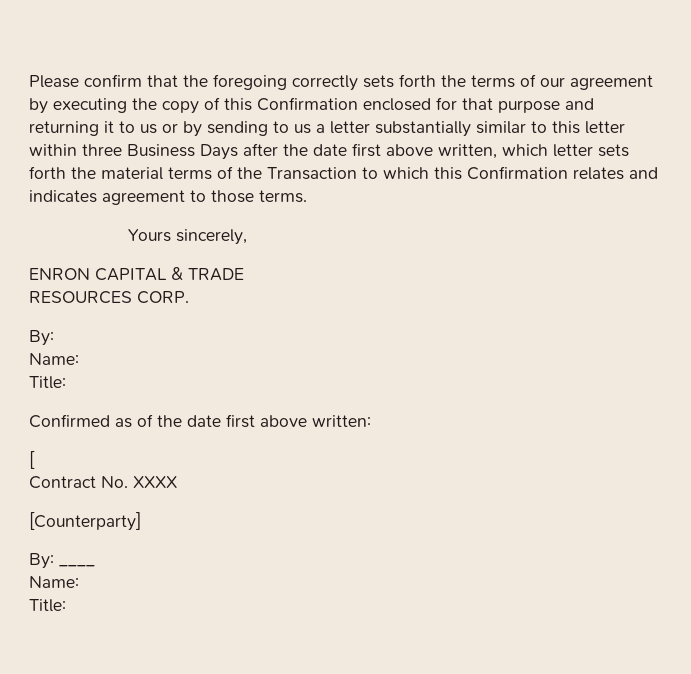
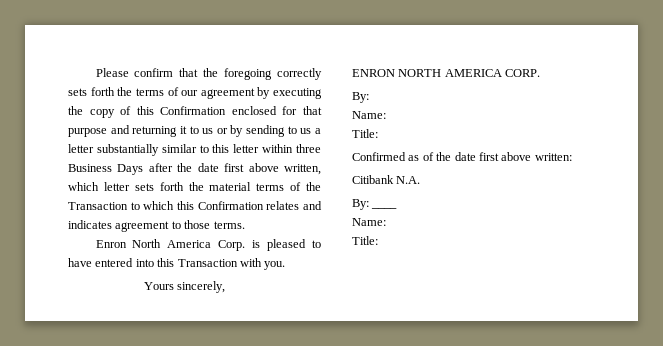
+ Enron North America Corp. is pleased to have entered into this Transaction with you.
- ENRON CAPITAL & TRADE
- RESOURCES CORP.
+ ENRON NORTH AMERICA CORP.
- [
- Contract No. XXXX
- [Counterparty]
+ Citibank N.A.

